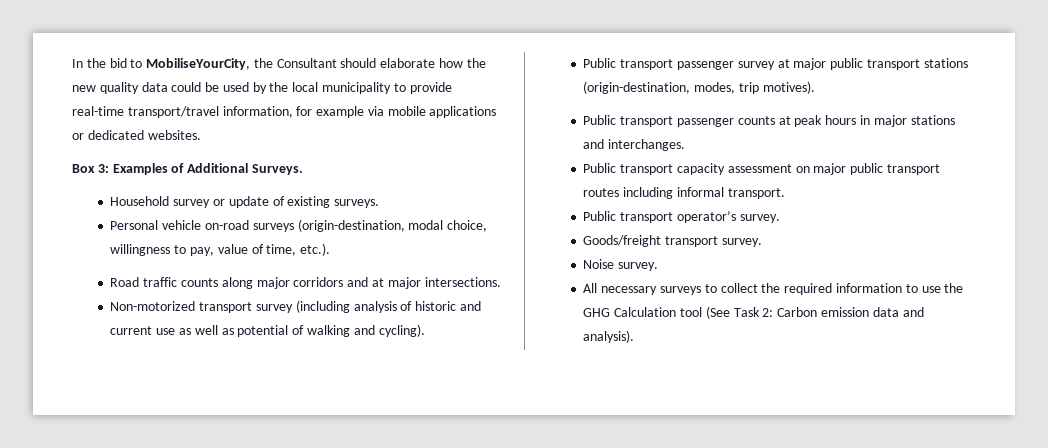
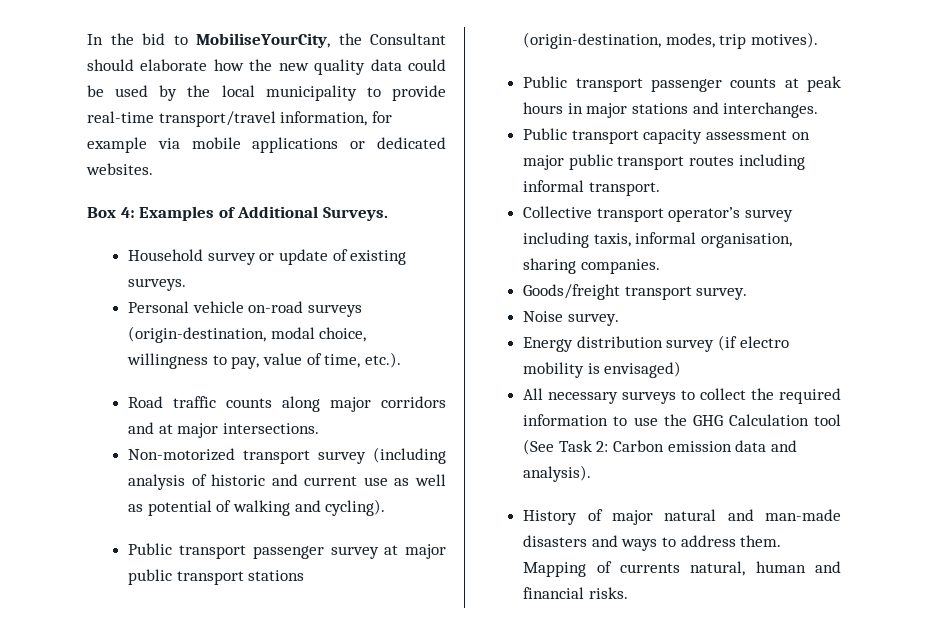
- Box 3: Examples of Additional Surveys.
+ Box 4: Examples of Additional Surveys.
- Public transport operator’s survey.
+ Collective transport operator’s survey including taxis, informal organisation, sharing companies.
+ Energy distribution survey (if electro mobility is envisaged)
+ History of major natural and man-made disasters and ways to address them. Mapping of currents natural, human and financial risks.

